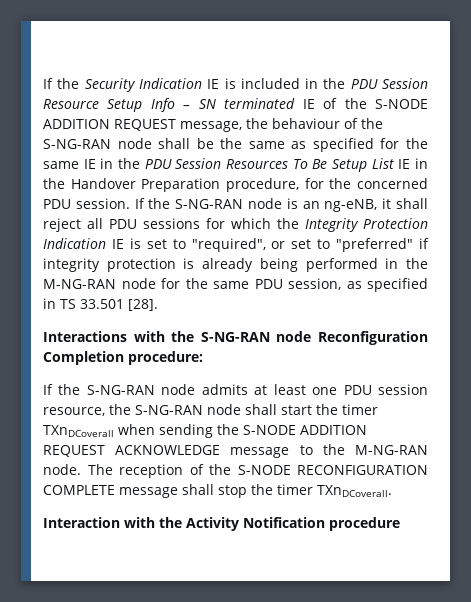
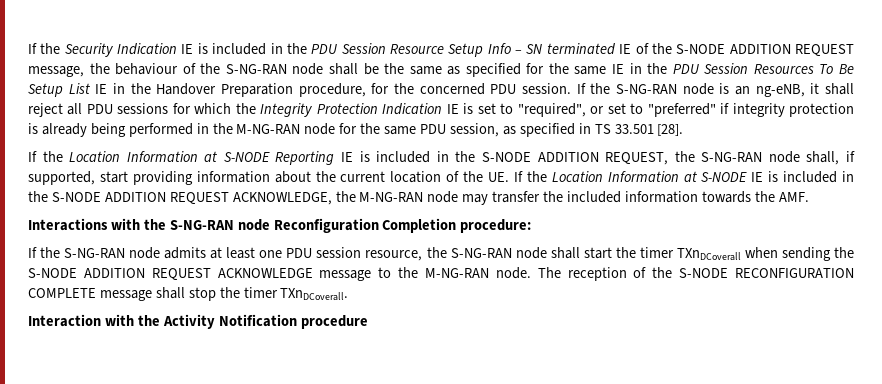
+ If the Location Information at S-NODE Reporting IE is included in the S-NODE ADDITION REQUEST, the S-NG-RAN node shall, if supported, start providing information about the current location of the UE. If the Location Information at S-NODE IE is included in the S-NODE ADDITION REQUEST ACKNOWLEDGE, the M-NG-RAN node may transfer the included information towards the AMF.

